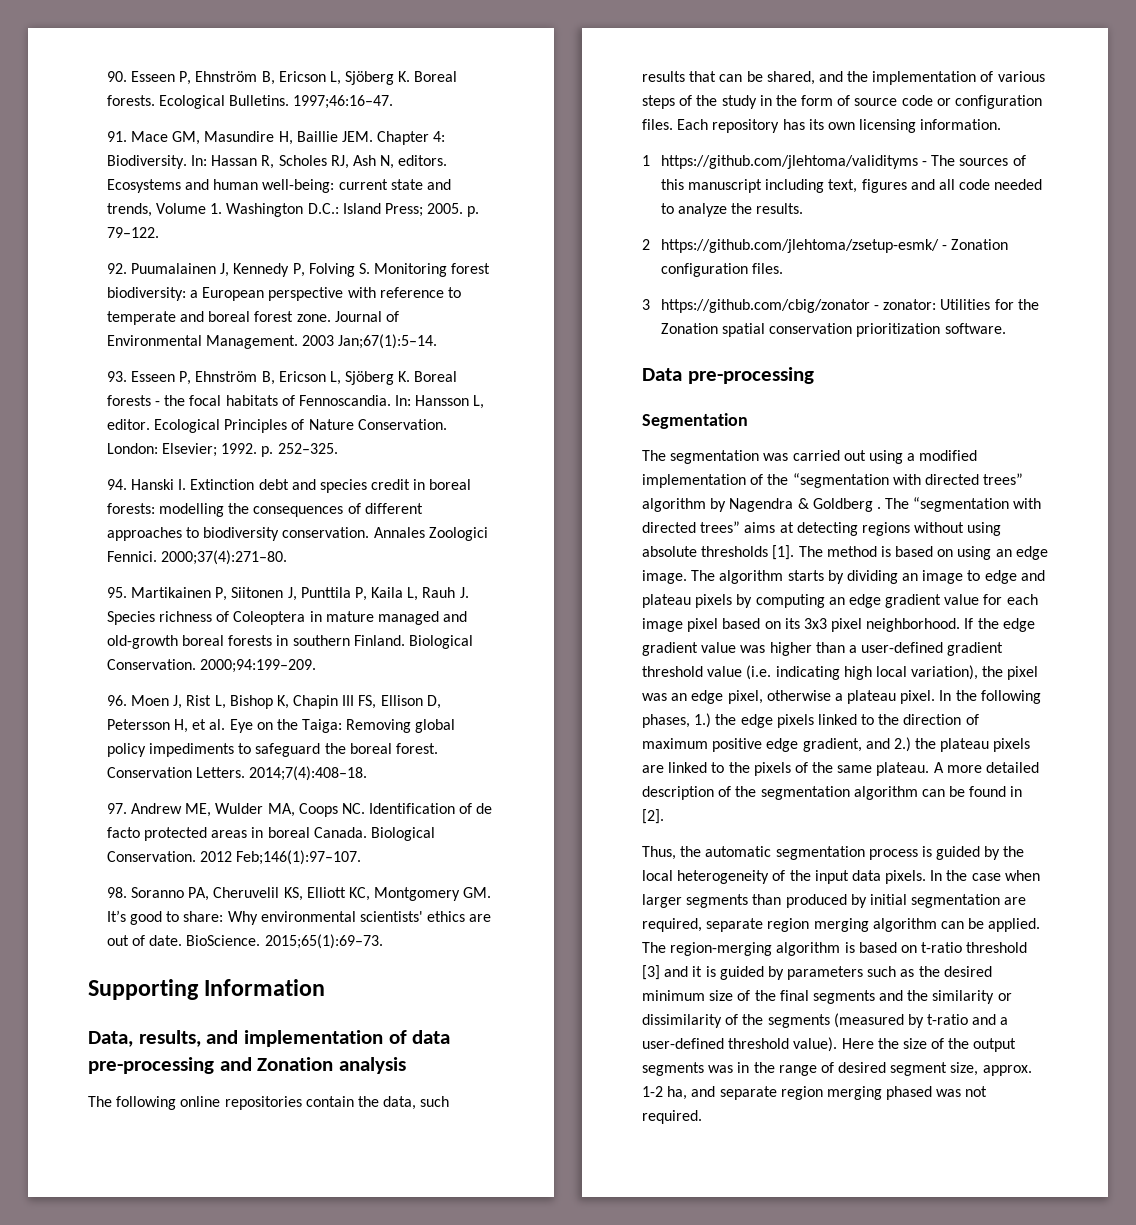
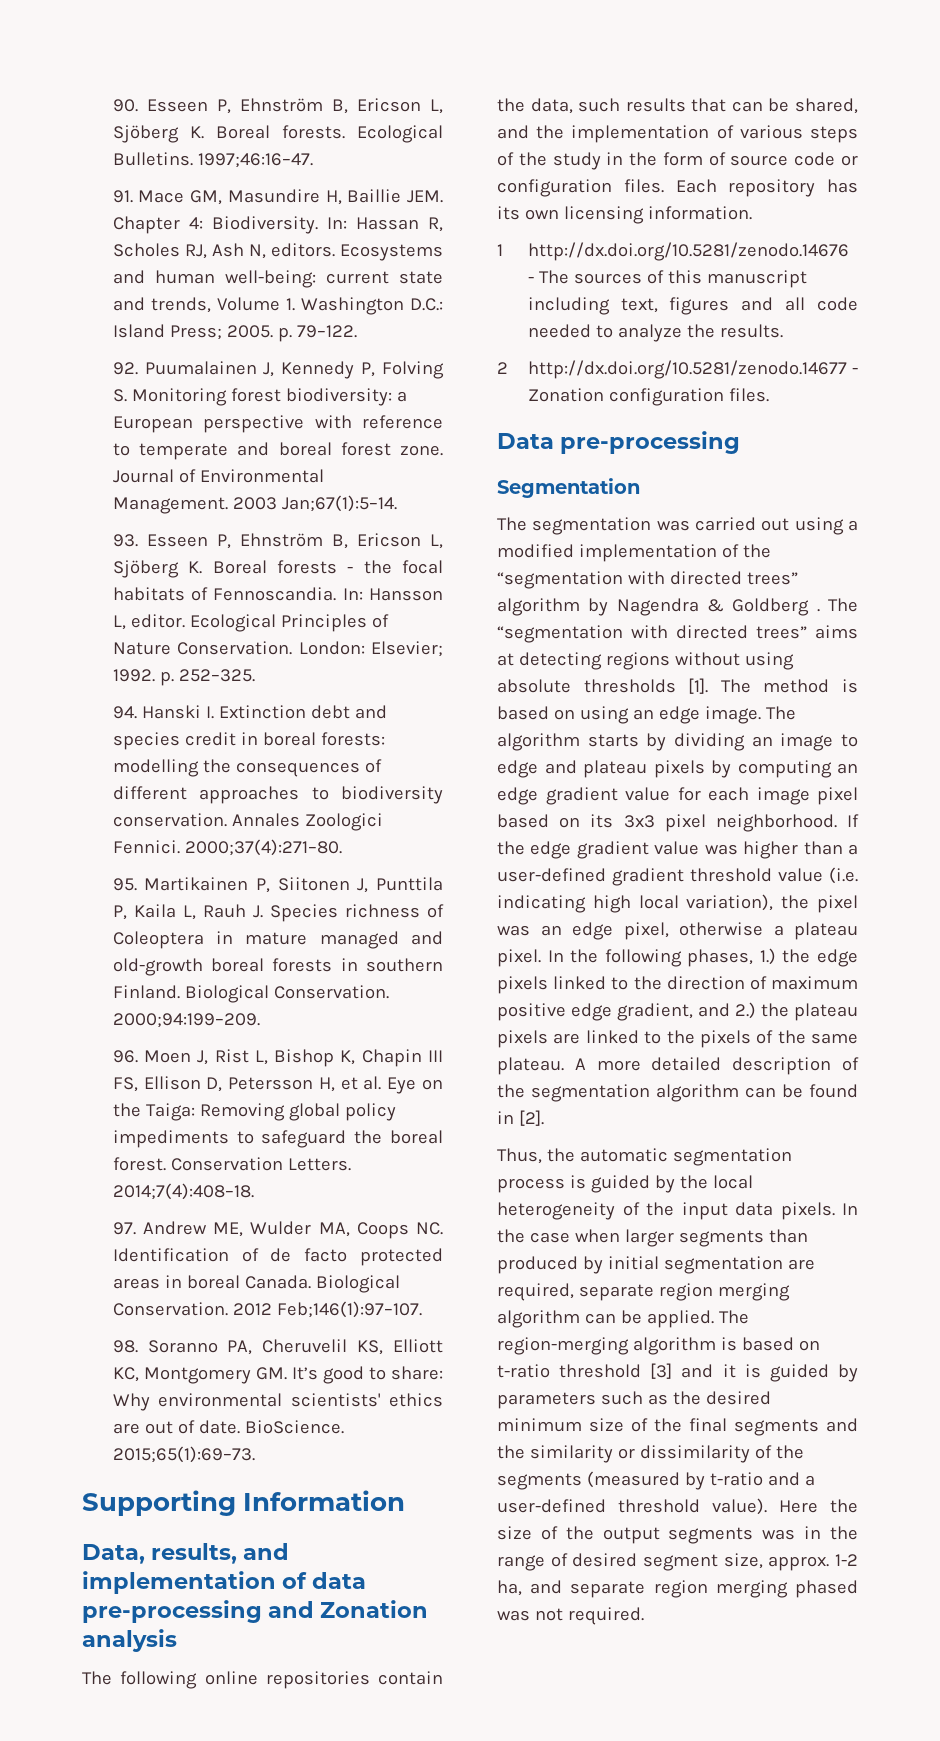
- 1 https://github.com/jlehtoma/validityms - The sources of this manuscript including text, figures and all code needed to analyze the results.
+ 1 http://dx.doi.org/10.5281/zenodo.14676 - The sources of this manuscript including text, figures and all code needed to analyze the results.
- 2 https://github.com/jlehtoma/zsetup-esmk/ - Zonation configuration files.
+ 2 http://dx.doi.org/10.5281/zenodo.14677 - Zonation configuration files.
- 3 https://github.com/cbig/zonator - zonator: Utilities for the Zonation spatial conservation prioritization software.

